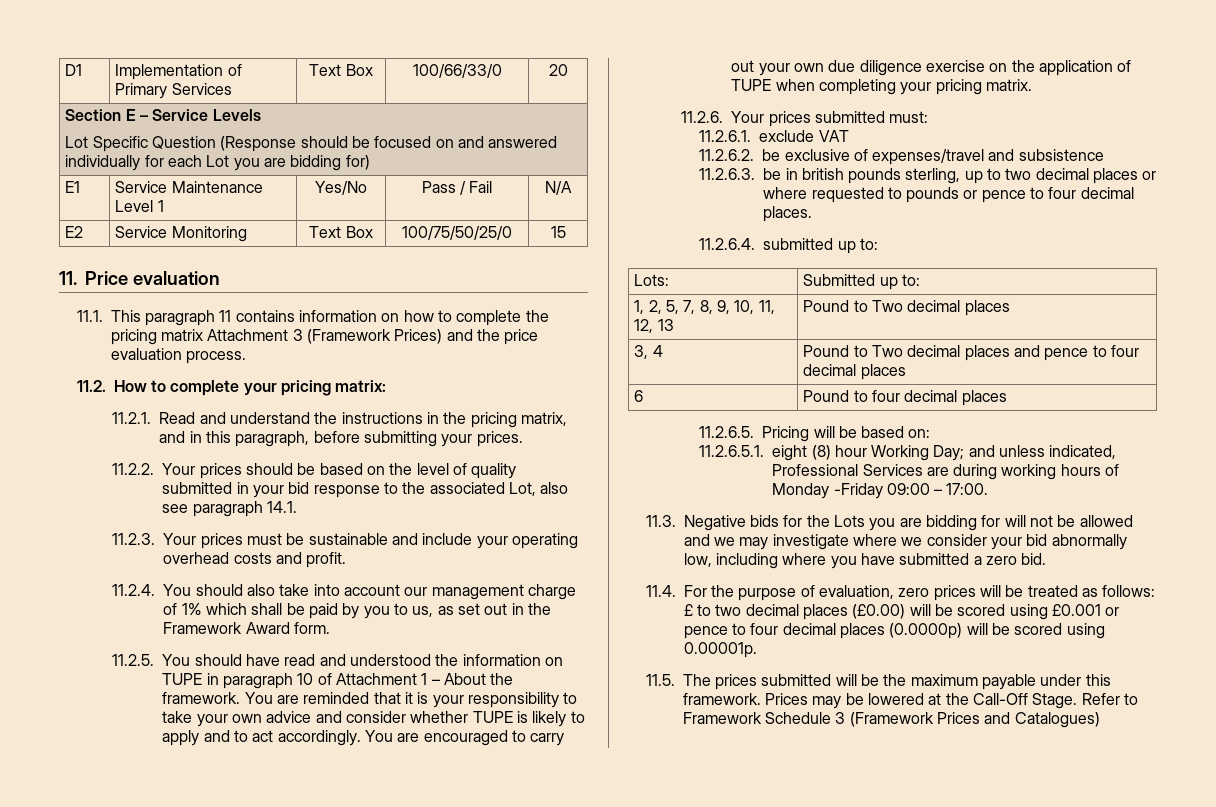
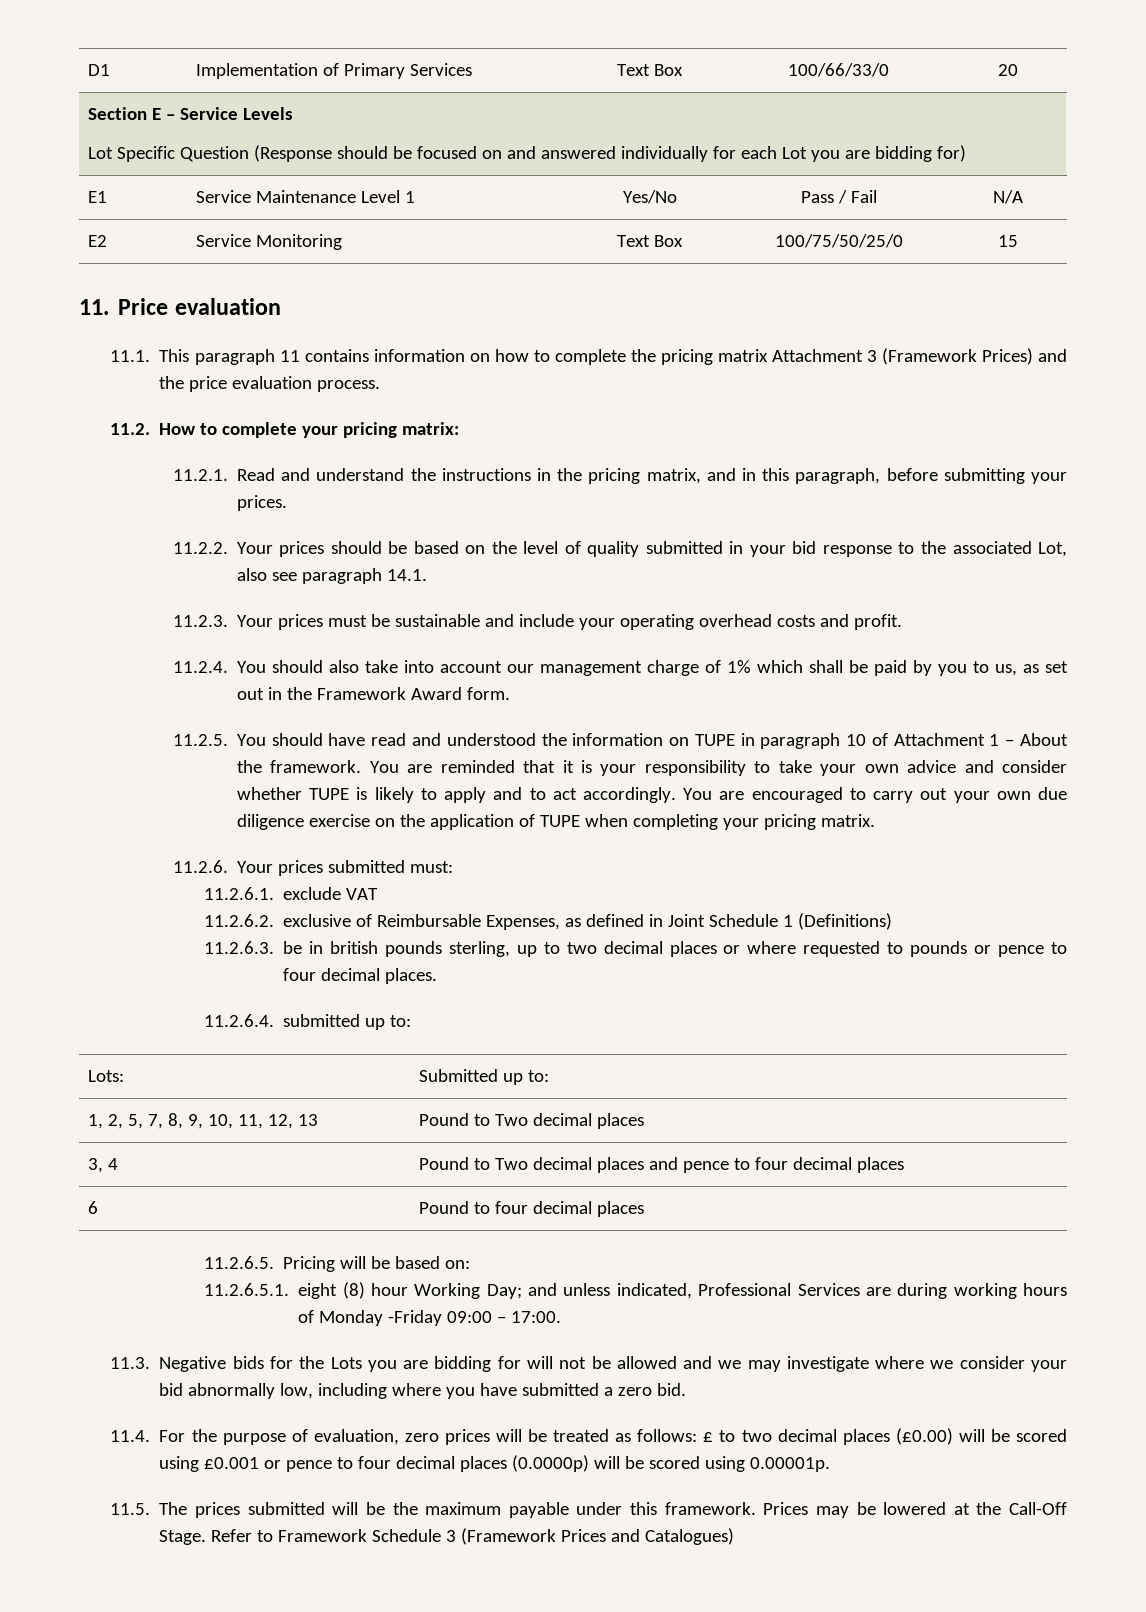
- 11.2.6.2. be exclusive of expenses/travel and subsistence
+ 11.2.6.2. exclusive of Reimbursable Expenses, as defined in Joint Schedule 1 (Definitions)

